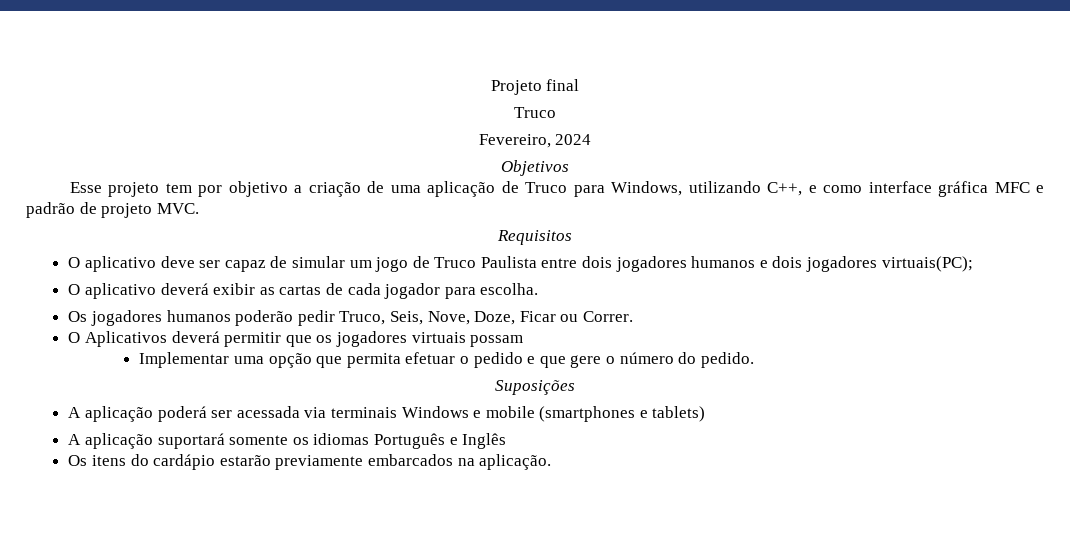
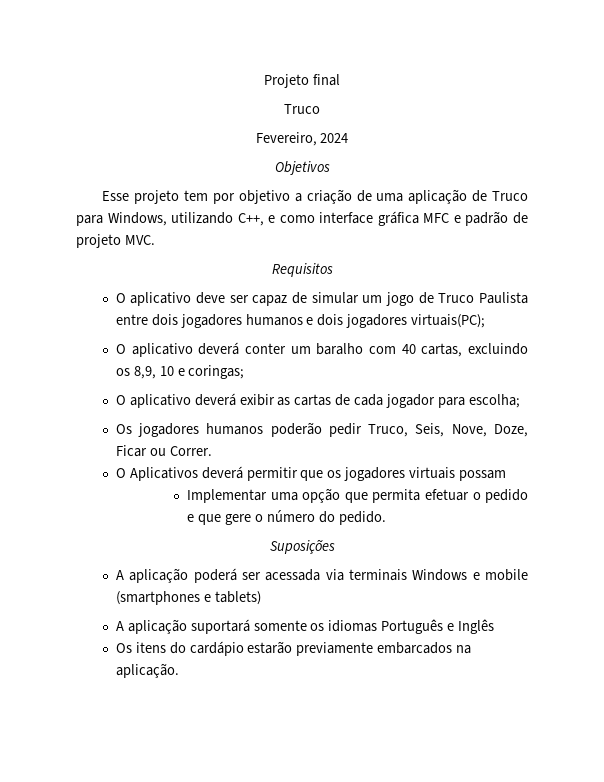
+ O aplicativo deverá conter um baralho com 40 cartas, excluindo os 8,9, 10 e coringas;
- O aplicativo deverá exibir as cartas de cada jogador para escolha.
+ O aplicativo deverá exibir as cartas de cada jogador para escolha;

